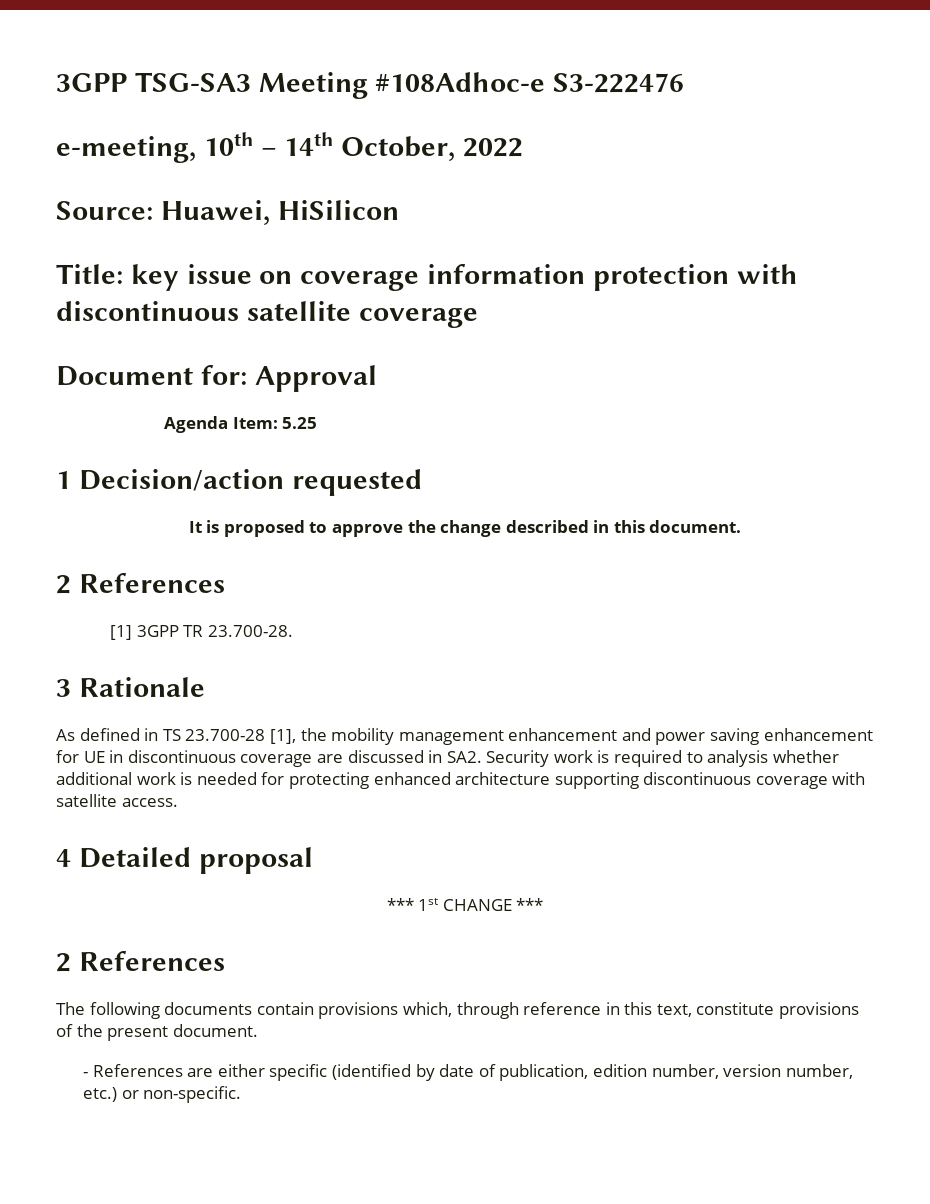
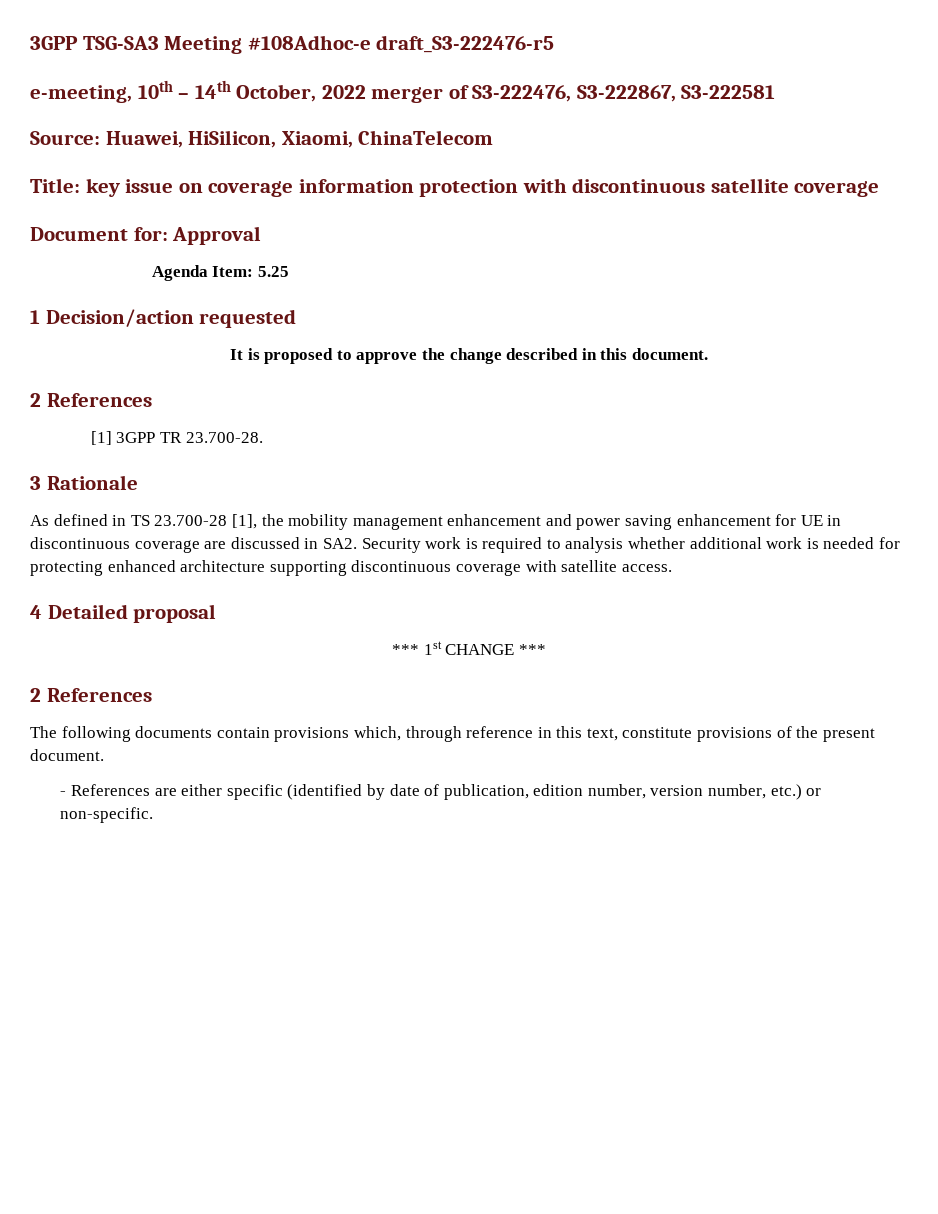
- 3GPP TSG-SA3 Meeting #108Adhoc-e S3-222476
+ 3GPP TSG-SA3 Meeting #108Adhoc-e draft_S3-222476-r5
- e-meeting, 10th – 14th October, 2022
+ e-meeting, 10th – 14th October, 2022 merger of S3-222476, S3-222867, S3-222581
- Source: Huawei, HiSilicon
+ Source: Huawei, HiSilicon, Xiaomi, ChinaTelecom

